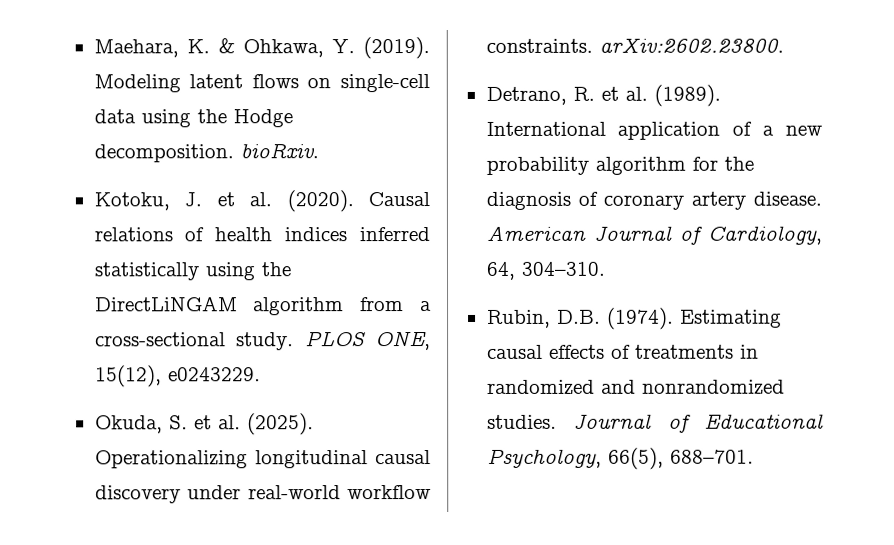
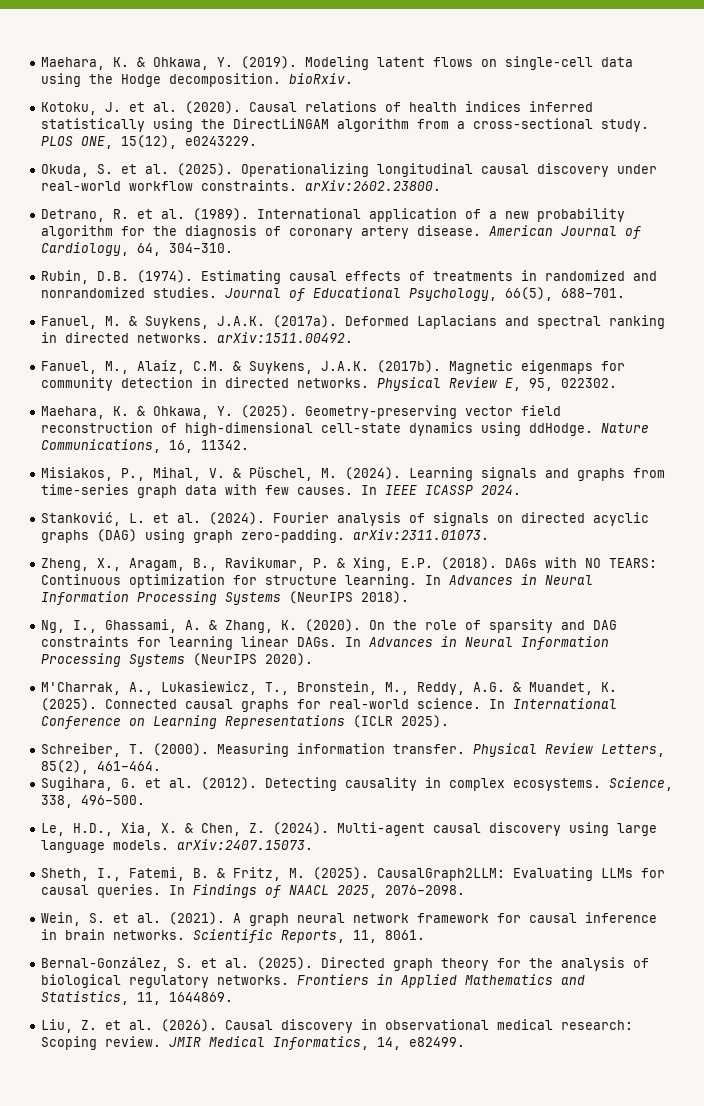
+ Fanuel, M. & Suykens, J.A.K. (2017a). Deformed Laplacians and spectral ranking in directed networks. arXiv:1511.00492.
+ Fanuel, M., Alaíz, C.M. & Suykens, J.A.K. (2017b). Magnetic eigenmaps for community detection in directed networks. Physical Review E, 95, 022302.
+ Maehara, K. & Ohkawa, Y. (2025). Geometry-preserving vector field reconstruction of high-dimensional cell-state dynamics using ddHodge. Nature Communications, 16, 11342.
+ Misiakos, P., Mihal, V. & Püschel, M. (2024). Learning signals and graphs from time-series graph data with few causes. In IEEE ICASSP 2024.
+ Stanković, L. et al. (2024). Fourier analysis of signals on directed acyclic graphs (DAG) using graph zero-padding. arXiv:2311.01073.
+ Zheng, X., Aragam, B., Ravikumar, P. & Xing, E.P. (2018). DAGs with NO TEARS: Continuous optimization for structure learning. In Advances in Neural Information Processing Systems (NeurIPS 2018).
+ Ng, I., Ghassami, A. & Zhang, K. (2020). On the role of sparsity and DAG constraints for learning linear DAGs. In Advances in Neural Information Processing Systems (NeurIPS 2020).
+ M'Charrak, A., Lukasiewicz, T., Bronstein, M., Reddy, A.G. & Muandet, K. (2025). Connected causal graphs for real-world science. In International Conference on Learning Representations (ICLR 2025).
+ Schreiber, T. (2000). Measuring information transfer. Physical Review Letters, 85(2), 461–464.
+ Sugihara, G. et al. (2012). Detecting causality in complex ecosystems. Science, 338, 496–500.
+ Le, H.D., Xia, X. & Chen, Z. (2024). Multi-agent causal discovery using large language models. arXiv:2407.15073.
+ Sheth, I., Fatemi, B. & Fritz, M. (2025). CausalGraph2LLM: Evaluating LLMs for causal queries. In Findings of NAACL 2025, 2076–2098.
+ Wein, S. et al. (2021). A graph neural network framework for causal inference in brain networks. Scientific Reports, 11, 8061.
+ Bernal-González, S. et al. (2025). Directed graph theory for the analysis of biological regulatory networks. Frontiers in Applied Mathematics and Statistics, 11, 1644869.
+ Liu, Z. et al. (2026). Causal discovery in observational medical research: Scoping review. JMIR Medical Informatics, 14, e82499.

